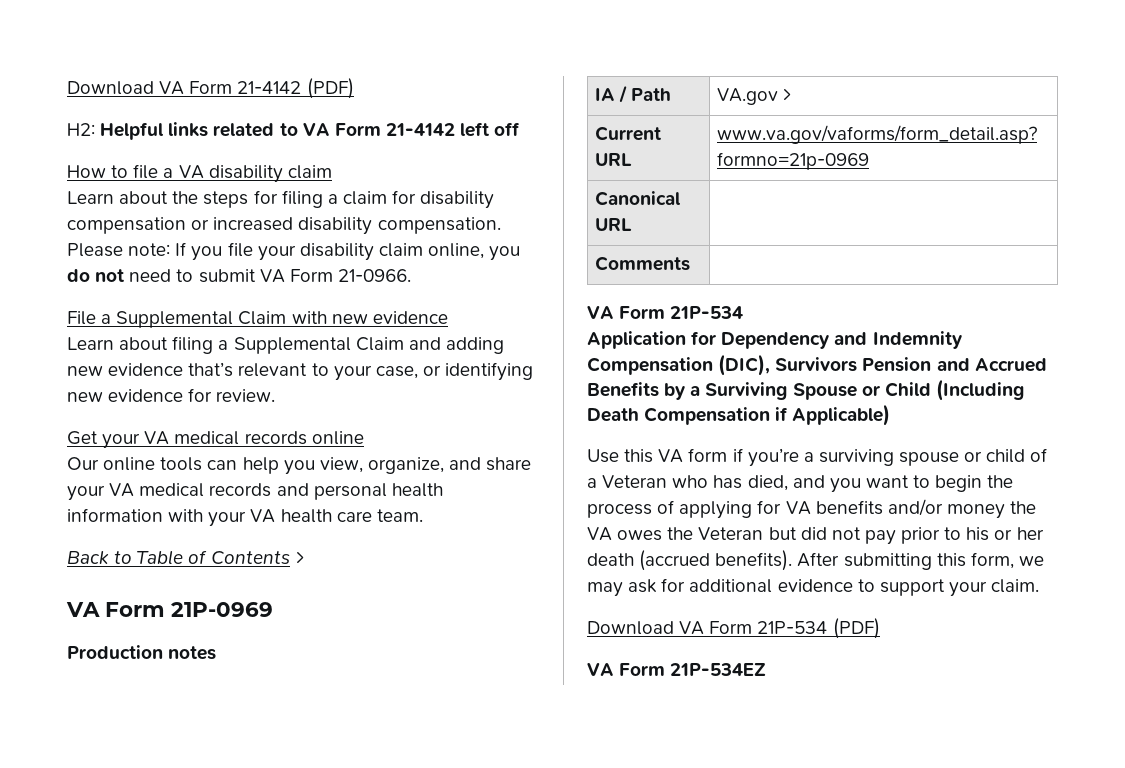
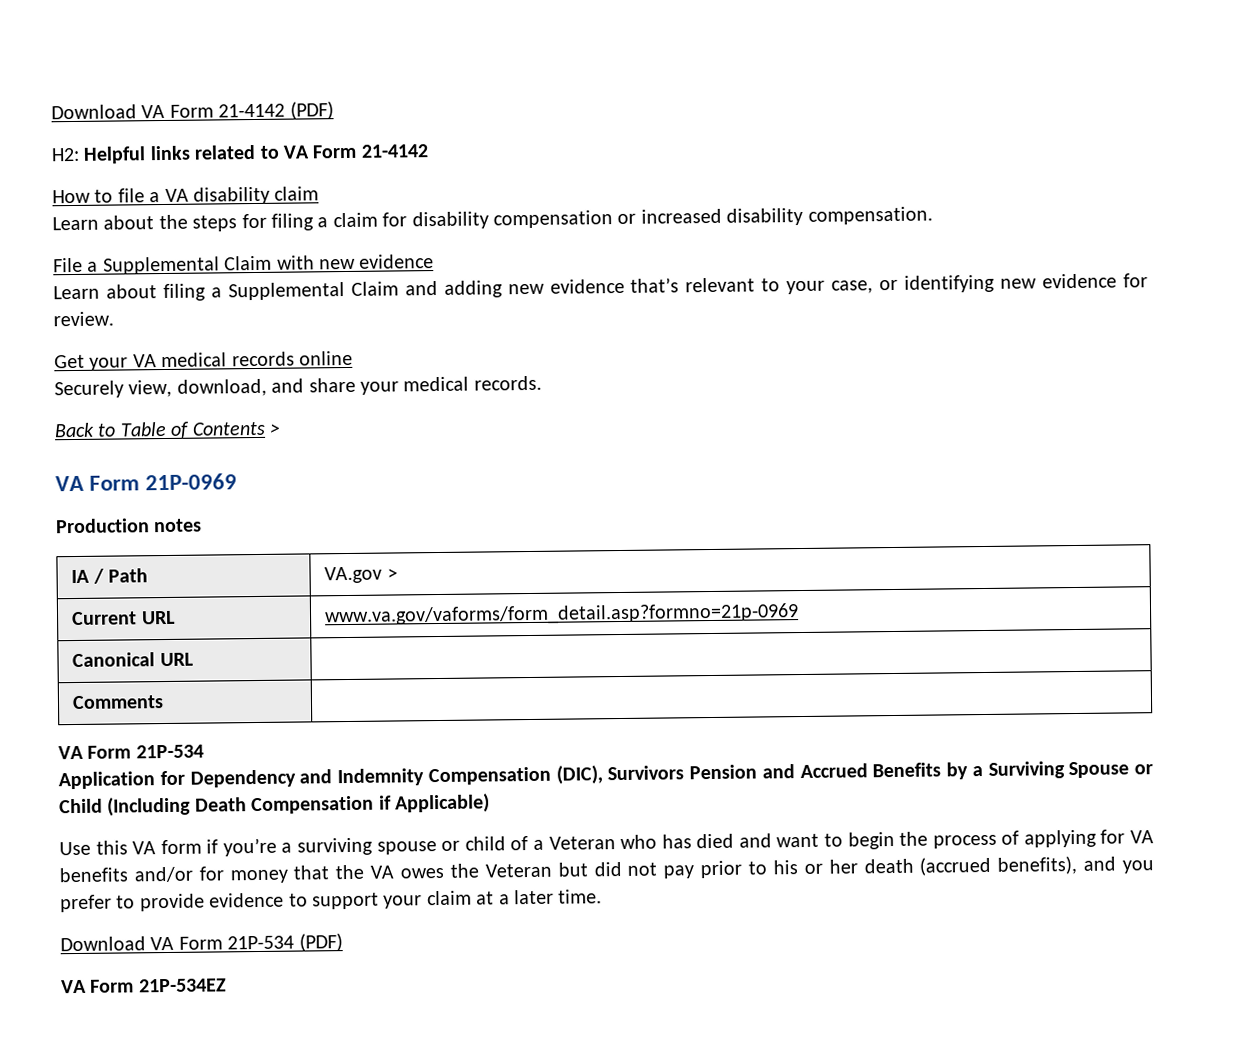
- H2: Helpful links related to VA Form 21-4142 left off
+ H2: Helpful links related to VA Form 21-4142
- Please note: If you file your disability claim online, you do not need to submit VA Form 21-0966.
- Our online tools can help you view, organize, and share your VA medical records and personal health information with your VA health care team.
+ Securely view, download, and share your medical records.
- Use this VA form if you’re a surviving spouse or child of a Veteran who has died, and you want to begin the process of applying for VA benefits and/or money the VA owes the Veteran but did not pay prior to his or her death (accrued benefits). After submitting this form, we may ask for additional evidence to support your claim.
+ Use this VA form if you’re a surviving spouse or child of a Veteran who has died and want to begin the process of applying for VA benefits and/or for money that the VA owes the Veteran but did not pay prior to his or her death (accrued benefits), and you prefer to provide evidence to support your claim at a later time.

